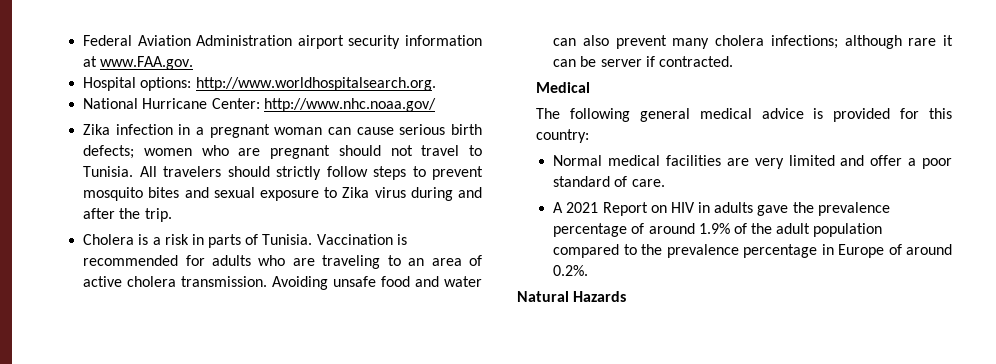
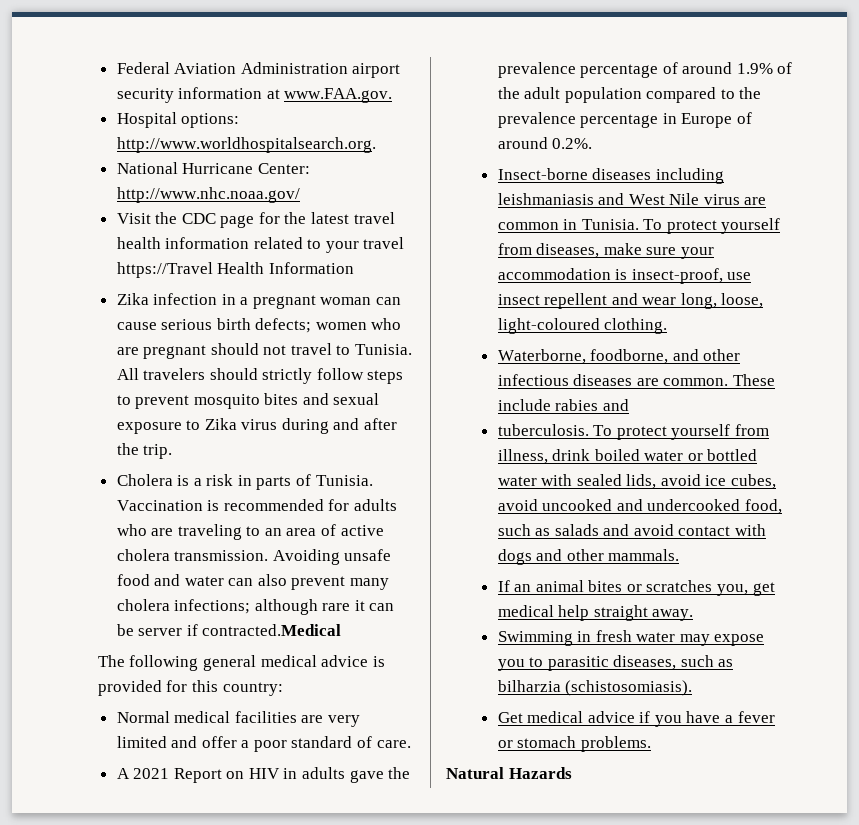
+ Visit the CDC page for the latest travel health information related to your travel https://Travel Health Information
- Avoiding unsafe food and water can also prevent many cholera infections; although rare it can be server if contracted.
- Medical
+ Avoiding unsafe food and water can also prevent many cholera infections; although rare it can be server if contracted.Medical
+ Insect-borne diseases including leishmaniasis and West Nile virus are common in Tunisia. To protect yourself from diseases, make sure your accommodation is insect-proof, use insect repellent and wear long, loose, light-coloured clothing.
+ Waterborne, foodborne, and other infectious diseases are common. These include rabies and
+ tuberculosis. To protect yourself from illness, drink boiled water or bottled water with sealed lids, avoid ice cubes, avoid uncooked and undercooked food, such as salads and avoid contact with dogs and other mammals.
+ If an animal bites or scratches you, get medical help straight away.
+ Swimming in fresh water may expose you to parasitic diseases, such as bilharzia (schistosomiasis).
+ Get medical advice if you have a fever or stomach problems.

